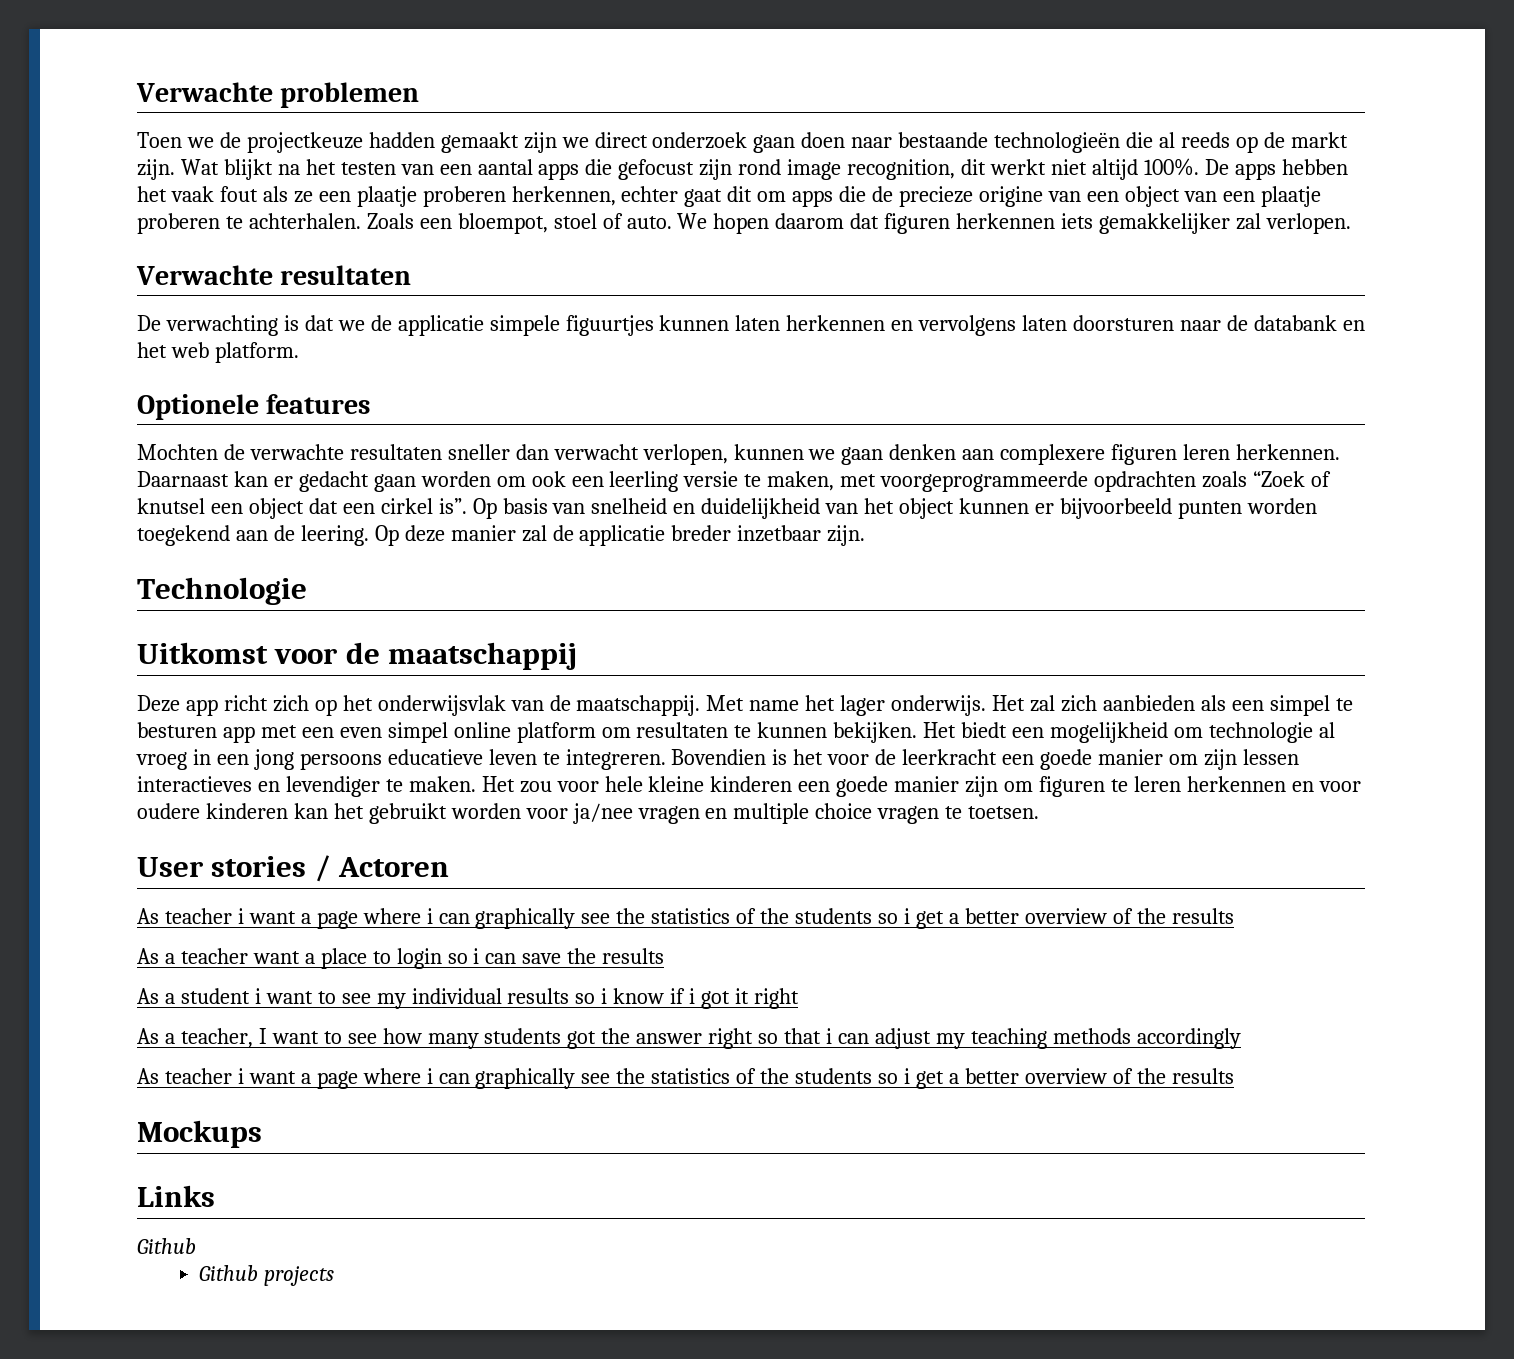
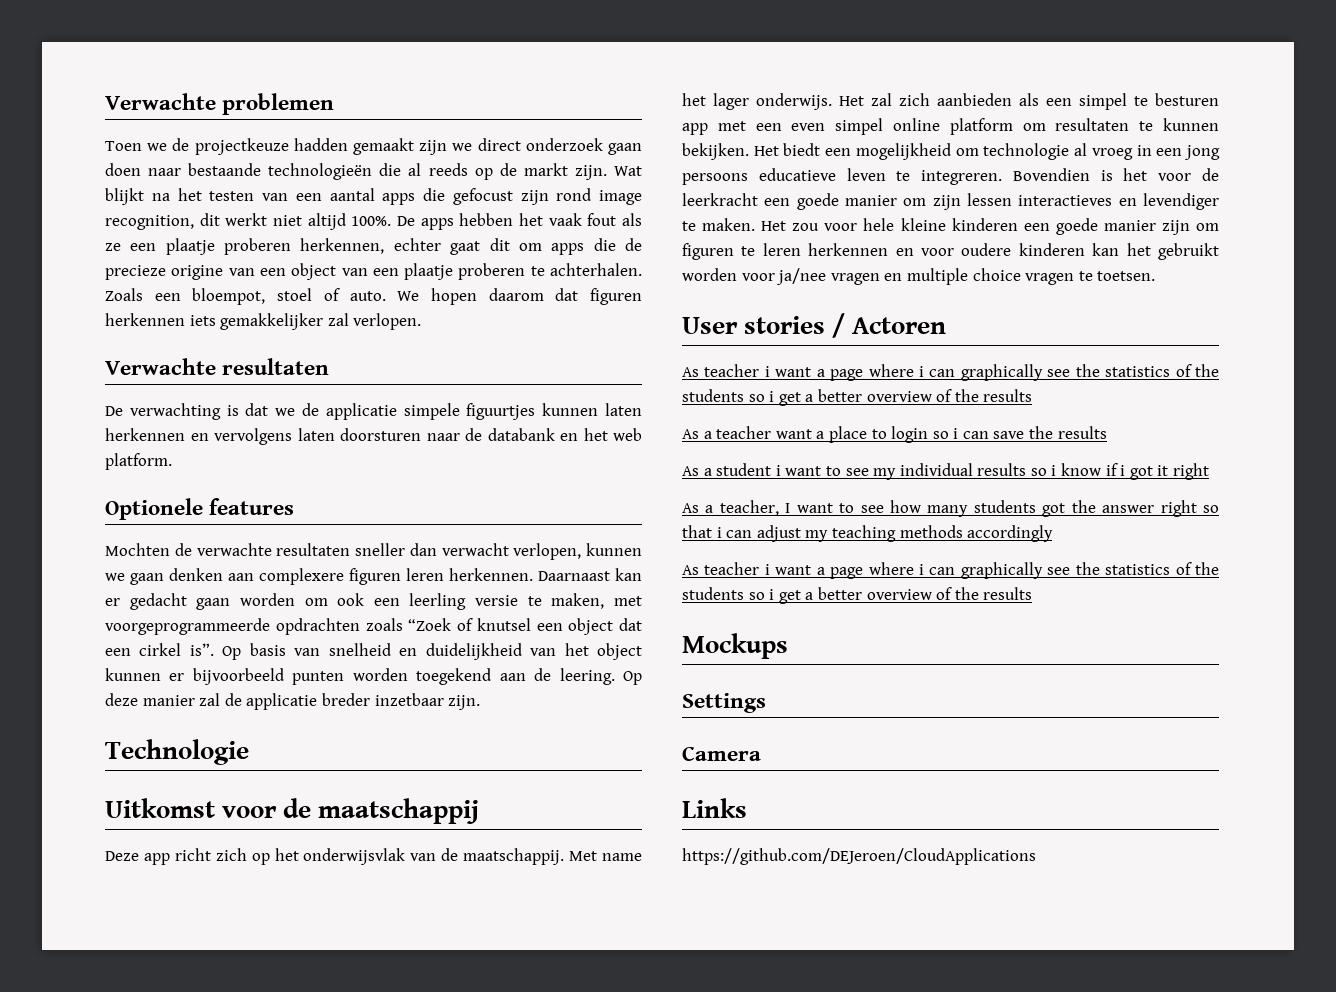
+ Settings
+ Camera
  Links
- Github
- Github projects
+ https://github.com/DEJeroen/CloudApplications

